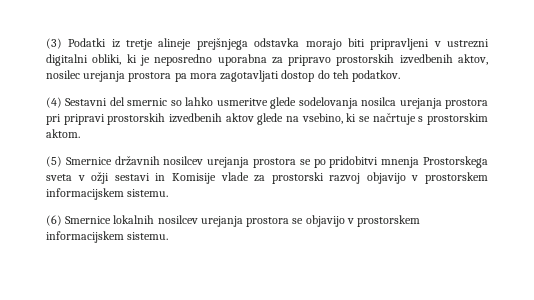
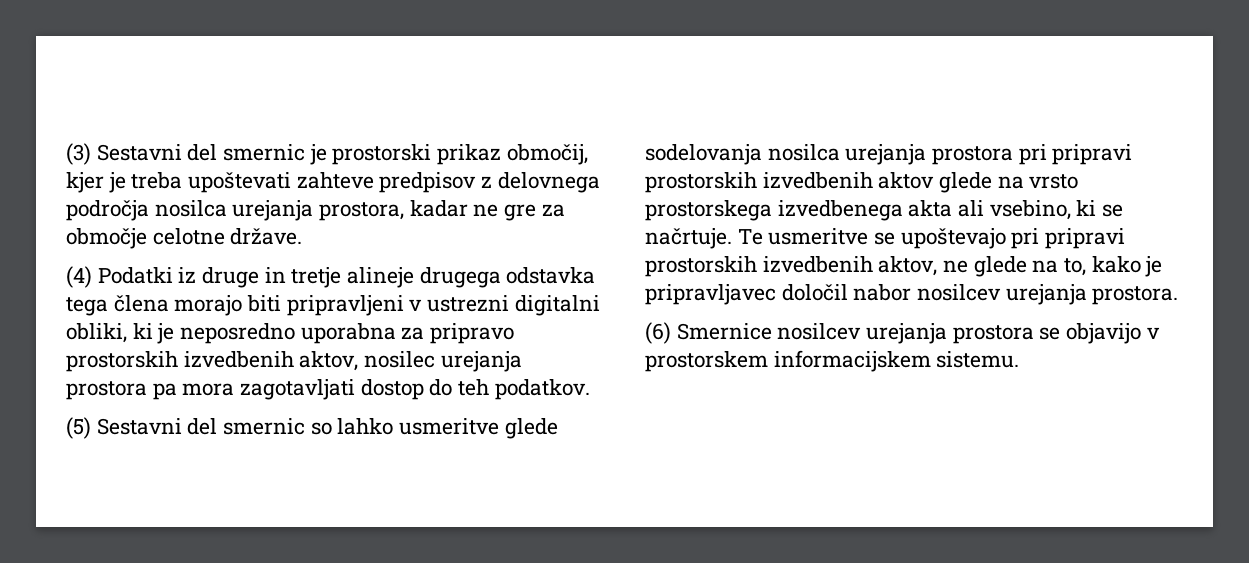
- (3) Podatki iz tretje alineje prejšnjega odstavka morajo biti pripravljeni v ustrezni digitalni obliki, ki je neposredno uporabna za pripravo prostorskih izvedbenih aktov, nosilec urejanja prostora pa mora zagotavljati dostop do teh podatkov.
+ (3) Sestavni del smernic je prostorski prikaz območij, kjer je treba upoštevati zahteve predpisov z delovnega področja nosilca urejanja prostora, kadar ne gre za območje celotne države.
+ (4) Podatki iz druge in tretje alineje drugega odstavka tega člena morajo biti pripravljeni v ustrezni digitalni obliki, ki je neposredno uporabna za pripravo prostorskih izvedbenih aktov, nosilec urejanja prostora pa mora zagotavljati dostop do teh podatkov.
- (4) Sestavni del smernic so lahko usmeritve glede sodelovanja nosilca urejanja prostora pri pripravi prostorskih izvedbenih aktov glede na vsebino, ki se načrtuje s prostorskim aktom.
- (5) Smernice državnih nosilcev urejanja prostora se po pridobitvi mnenja Prostorskega sveta v ožji sestavi in Komisije vlade za prostorski razvoj objavijo v prostorskem informacijskem sistemu.
+ (5) Sestavni del smernic so lahko usmeritve glede sodelovanja nosilca urejanja prostora pri pripravi prostorskih izvedbenih aktov glede na vrsto prostorskega izvedbenega akta ali vsebino, ki se načrtuje. Te usmeritve se upoštevajo pri pripravi prostorskih izvedbenih aktov, ne glede na to, kako je pripravljavec določil nabor nosilcev urejanja prostora.
- (6) Smernice lokalnih nosilcev urejanja prostora se objavijo v prostorskem informacijskem sistemu.
+ (6) Smernice nosilcev urejanja prostora se objavijo v prostorskem informacijskem sistemu.

